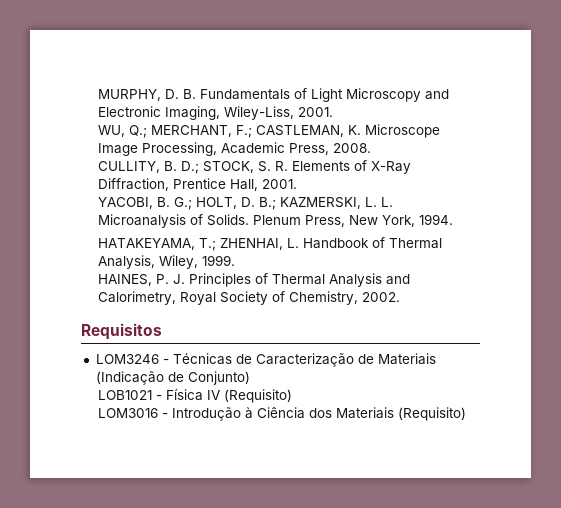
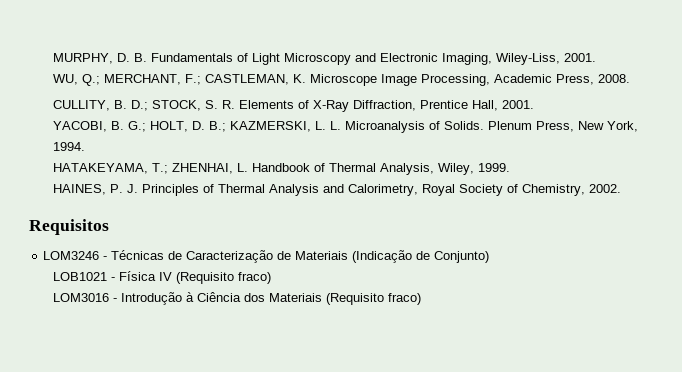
- LOB1021 - Física IV (Requisito)
+ LOB1021 - Física IV (Requisito fraco)
- LOM3016 - Introdução à Ciência dos Materiais (Requisito)
+ LOM3016 - Introdução à Ciência dos Materiais (Requisito fraco)

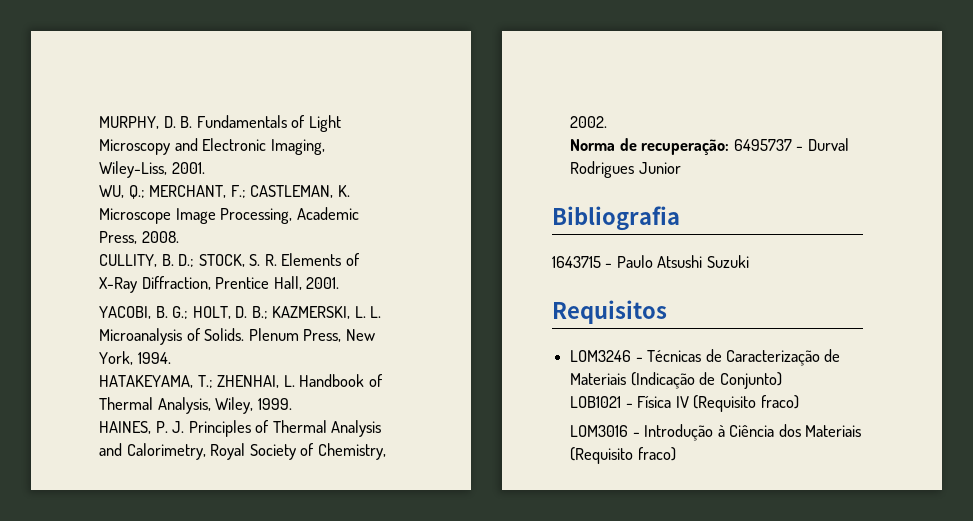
+ Norma de recuperação: 6495737 - Durval Rodrigues Junior
+ Bibliografia
+ 1643715 - Paulo Atsushi Suzuki

